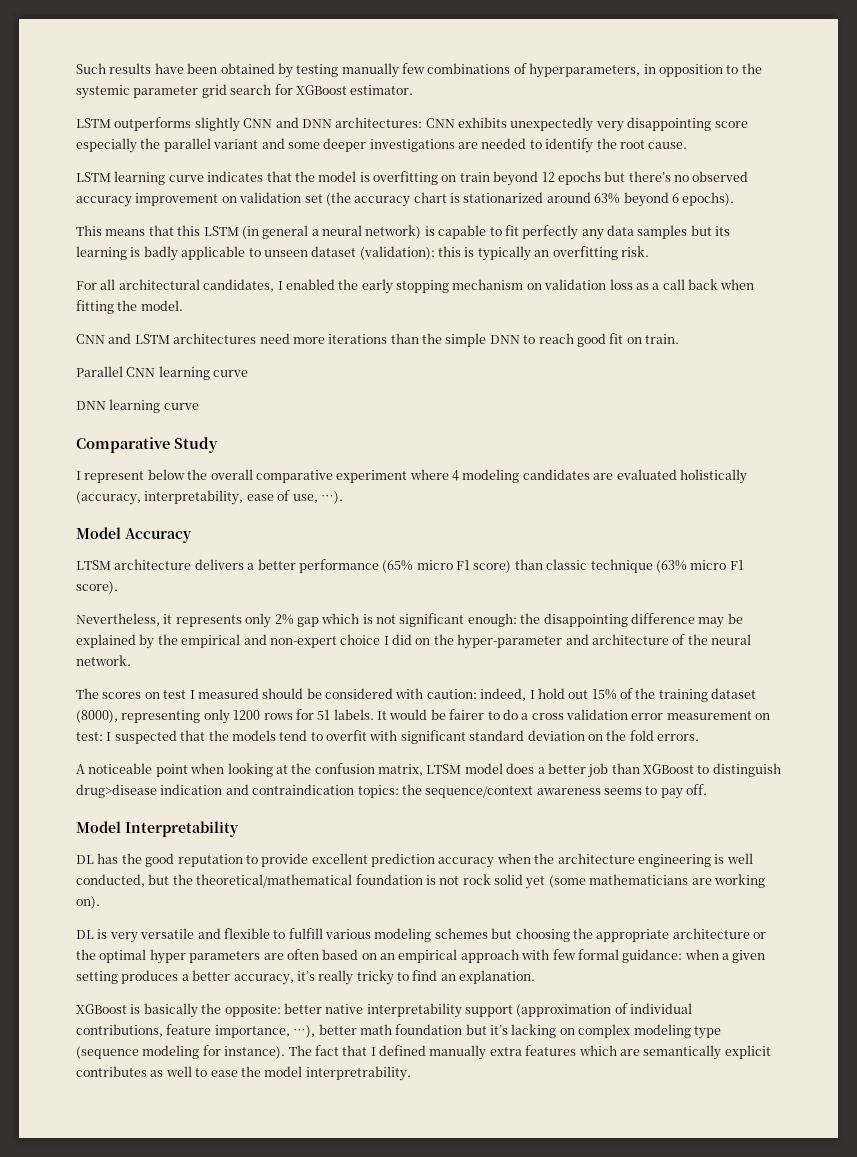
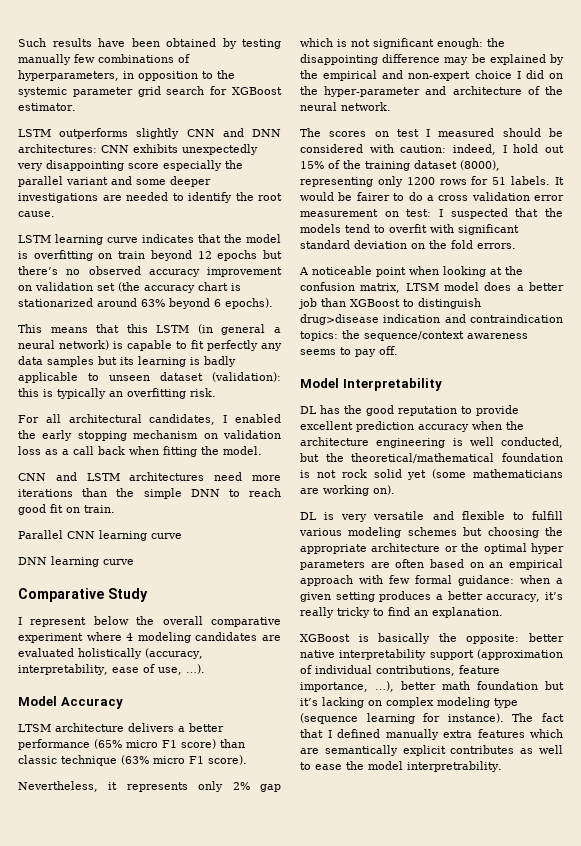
- XGBoost is basically the opposite: better native interpretability support (approximation of individual contributions, feature importance, …), better math foundation but it’s lacking on complex modeling type (sequence modeling for instance).
+ XGBoost is basically the opposite: better native interpretability support (approximation of individual contributions, feature importance, …), better math foundation but it’s lacking on complex modeling type (sequence learning for instance).

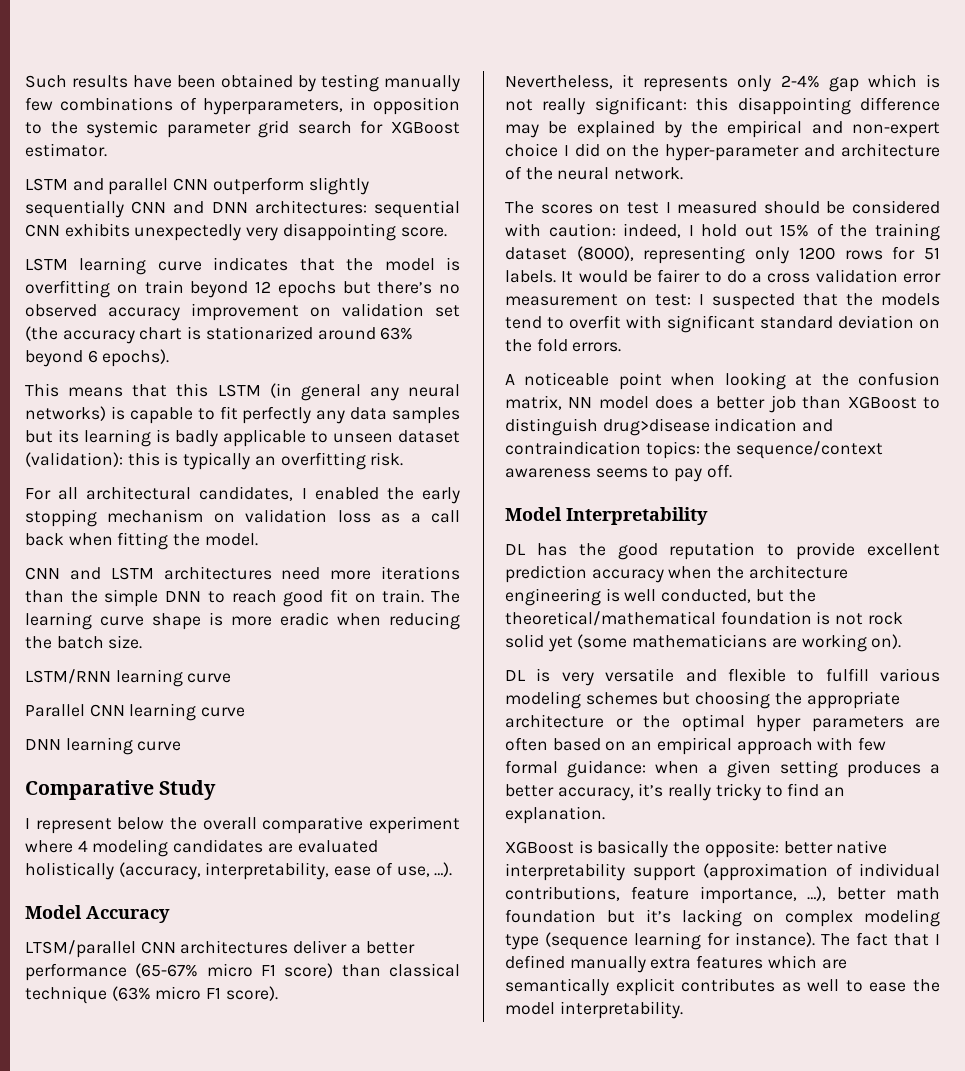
- LSTM outperforms slightly CNN and DNN architectures: CNN exhibits unexpectedly very disappointing score especially the parallel variant and some deeper investigations are needed to identify the root cause.
+ LSTM and parallel CNN outperform slightly sequentially CNN and DNN architectures: sequential CNN exhibits unexpectedly very disappointing score.
- This means that this LSTM (in general a neural network) is capable to fit perfectly any data samples but its learning is badly applicable to unseen dataset (validation): this is typically an overfitting risk.
+ This means that this LSTM (in general any neural networks) is capable to fit perfectly any data samples but its learning is badly applicable to unseen dataset (validation): this is typically an overfitting risk.
+ The learning curve shape is more eradic when reducing the batch size.
+ LSTM/RNN learning curve
- LTSM architecture delivers a better performance (65% micro F1 score) than classic technique (63% micro F1 score).
+ LTSM/parallel CNN architectures deliver a better performance (65-67% micro F1 score) than classical technique (63% micro F1 score).
- Nevertheless, it represents only 2% gap which is not significant enough: the disappointing difference may be explained by the empirical and non-expert choice I did on the hyper-parameter and architecture of the neural network.
+ Nevertheless, it represents only 2-4% gap which is not really significant: this disappointing difference may be explained by the empirical and non-expert choice I did on the hyper-parameter and architecture of the neural network.
- A noticeable point when looking at the confusion matrix, LTSM model does a better job than XGBoost to distinguish drug>disease indication and contraindication topics: the sequence/context awareness seems to pay off.
+ A noticeable point when looking at the confusion matrix, NN model does a better job than XGBoost to distinguish drug>disease indication and contraindication topics: the sequence/context awareness seems to pay off.
- The fact that I defined manually extra features which are semantically explicit contributes as well to ease the model interpretrability.
+ The fact that I defined manually extra features which are semantically explicit contributes as well to ease the model interpretability.

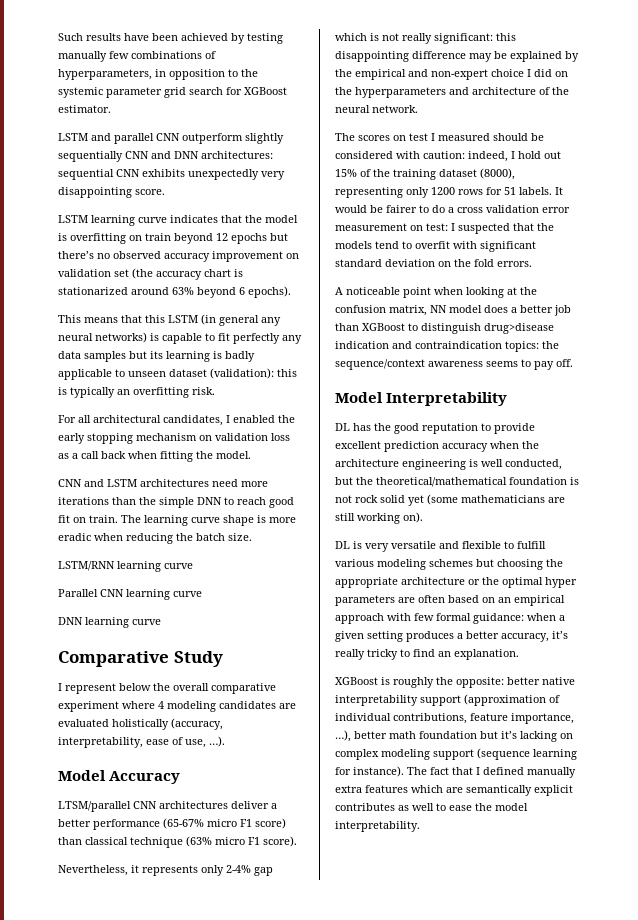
- Such results have been obtained by testing manually few combinations of hyperparameters, in opposition to the systemic parameter grid search for XGBoost estimator.
+ Such results have been achieved by testing manually few combinations of hyperparameters, in opposition to the systemic parameter grid search for XGBoost estimator.
- Nevertheless, it represents only 2-4% gap which is not really significant: this disappointing difference may be explained by the empirical and non-expert choice I did on the hyper-parameter and architecture of the neural network.
+ Nevertheless, it represents only 2-4% gap which is not really significant: this disappointing difference may be explained by the empirical and non-expert choice I did on the hyperparameters and architecture of the neural network.
- DL has the good reputation to provide excellent prediction accuracy when the architecture engineering is well conducted, but the theoretical/mathematical foundation is not rock solid yet (some mathematicians are working on).
+ DL has the good reputation to provide excellent prediction accuracy when the architecture engineering is well conducted, but the theoretical/mathematical foundation is not rock solid yet (some mathematicians are still working on).
- XGBoost is basically the opposite: better native interpretability support (approximation of individual contributions, feature importance, …), better math foundation but it’s lacking on complex modeling type (sequence learning for instance).
+ XGBoost is roughly the opposite: better native interpretability support (approximation of individual contributions, feature importance, …), better math foundation but it’s lacking on complex modeling support (sequence learning for instance).

